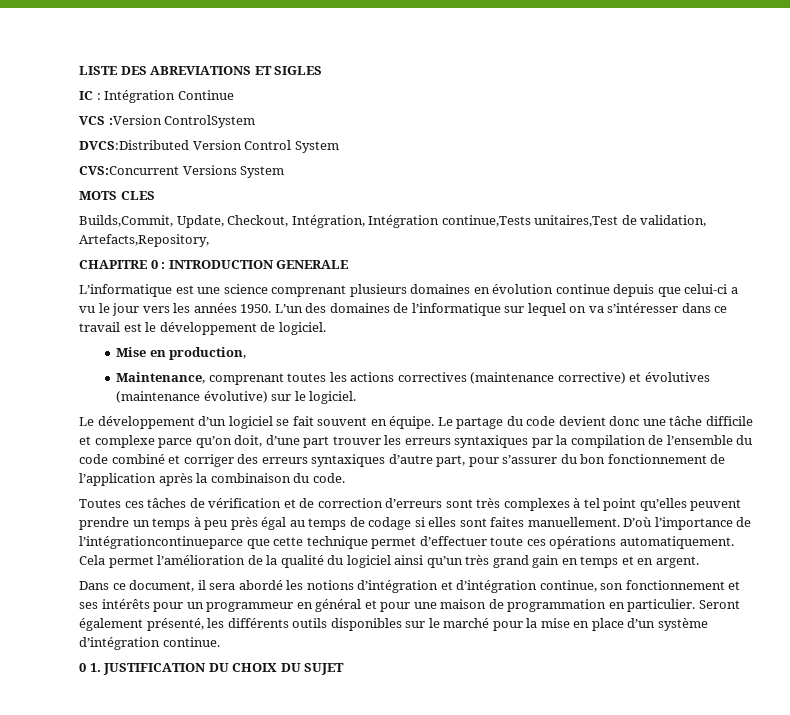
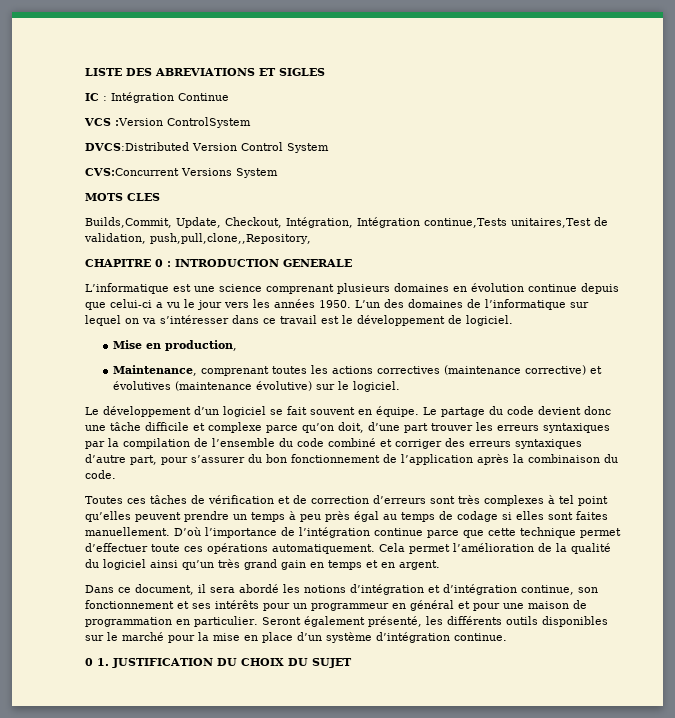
- Builds,Commit, Update, Checkout, Intégration, Intégration continue,Tests unitaires,Test de validation, Artefacts,Repository,
+ Builds,Commit, Update, Checkout, Intégration, Intégration continue,Tests unitaires,Test de validation, push,pull,clone,,Repository,
- D’où l’importance de l’intégrationcontinueparce que cette technique permet d’effectuer toute ces opérations automatiquement.
+ D’où l’importance de l’intégration continue parce que cette technique permet d’effectuer toute ces opérations automatiquement.

